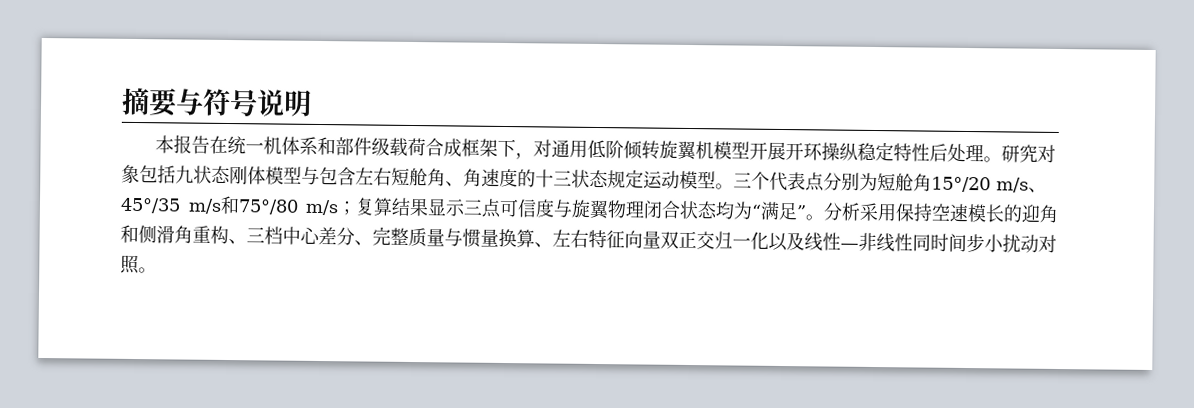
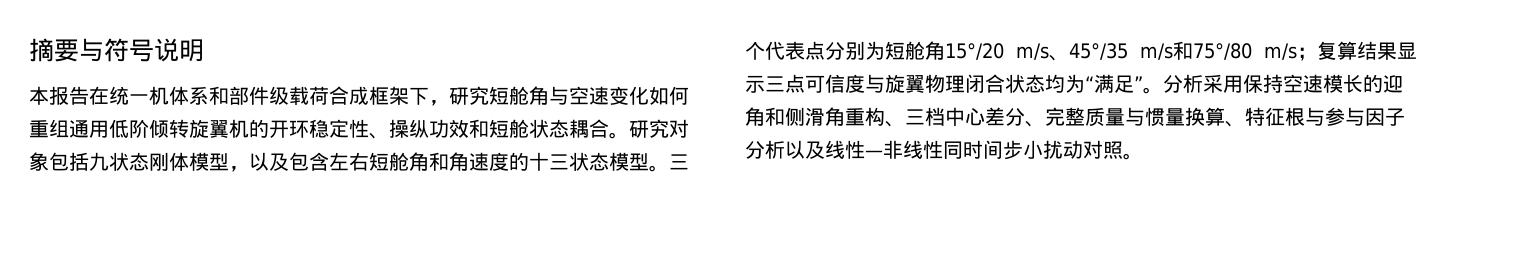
- 本报告在统一机体系和部件级载荷合成框架下，对通用低阶倾转旋翼机模型开展开环操纵稳定特性后处理。
+ 本报告在统一机体系和部件级载荷合成框架下，研究短舱角与空速变化如何重组通用低阶倾转旋翼机的开环稳定性、操纵功效和短舱状态耦合。
- 研究对象包括九状态刚体模型与包含左右短舱角、角速度的十三状态规定运动模型。
+ 研究对象包括九状态刚体模型，以及包含左右短舱角和角速度的十三状态模型。
- 分析采用保持空速模长的迎角和侧滑角重构、三档中心差分、完整质量与惯量换算、左右特征向量双正交归一化以及线性—非线性同时间步小扰动对照。
+ 分析采用保持空速模长的迎角和侧滑角重构、三档中心差分、完整质量与惯量换算、特征根与参与因子分析以及线性—非线性同时间步小扰动对照。

